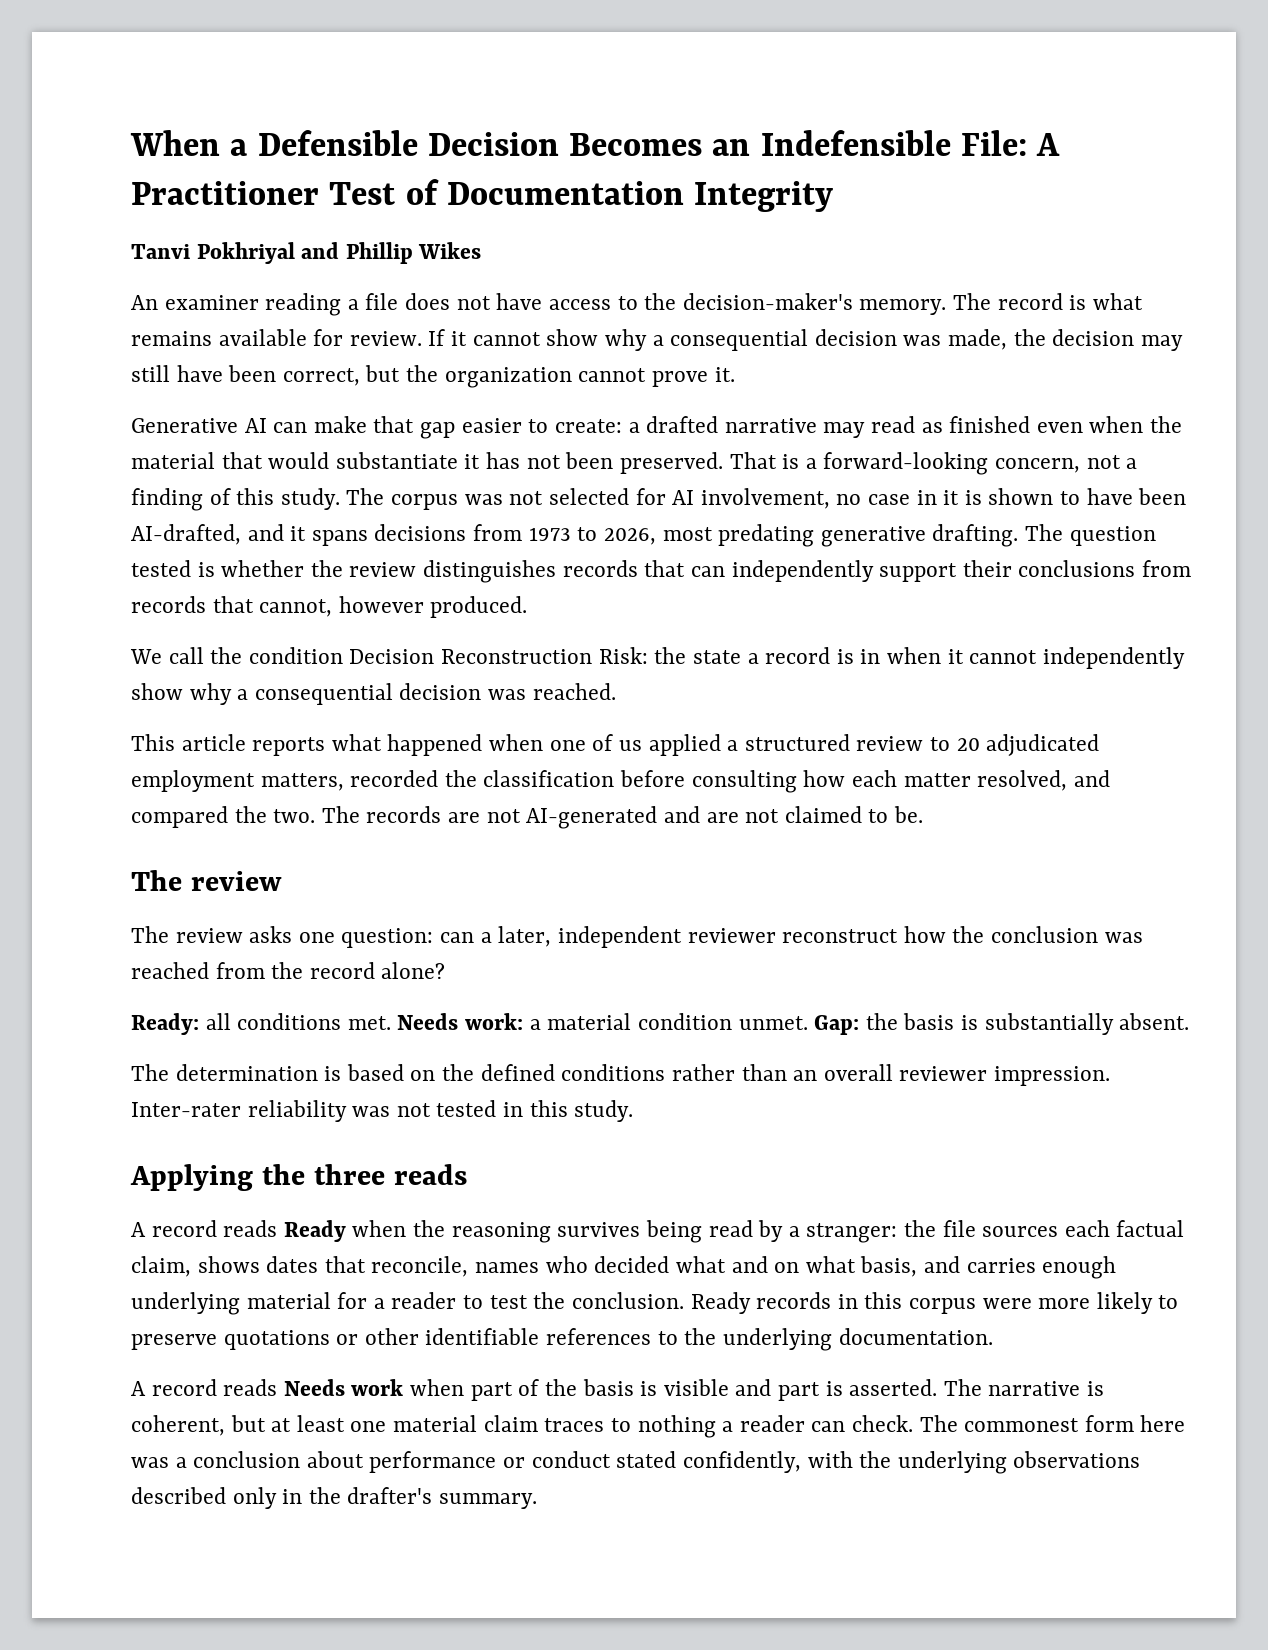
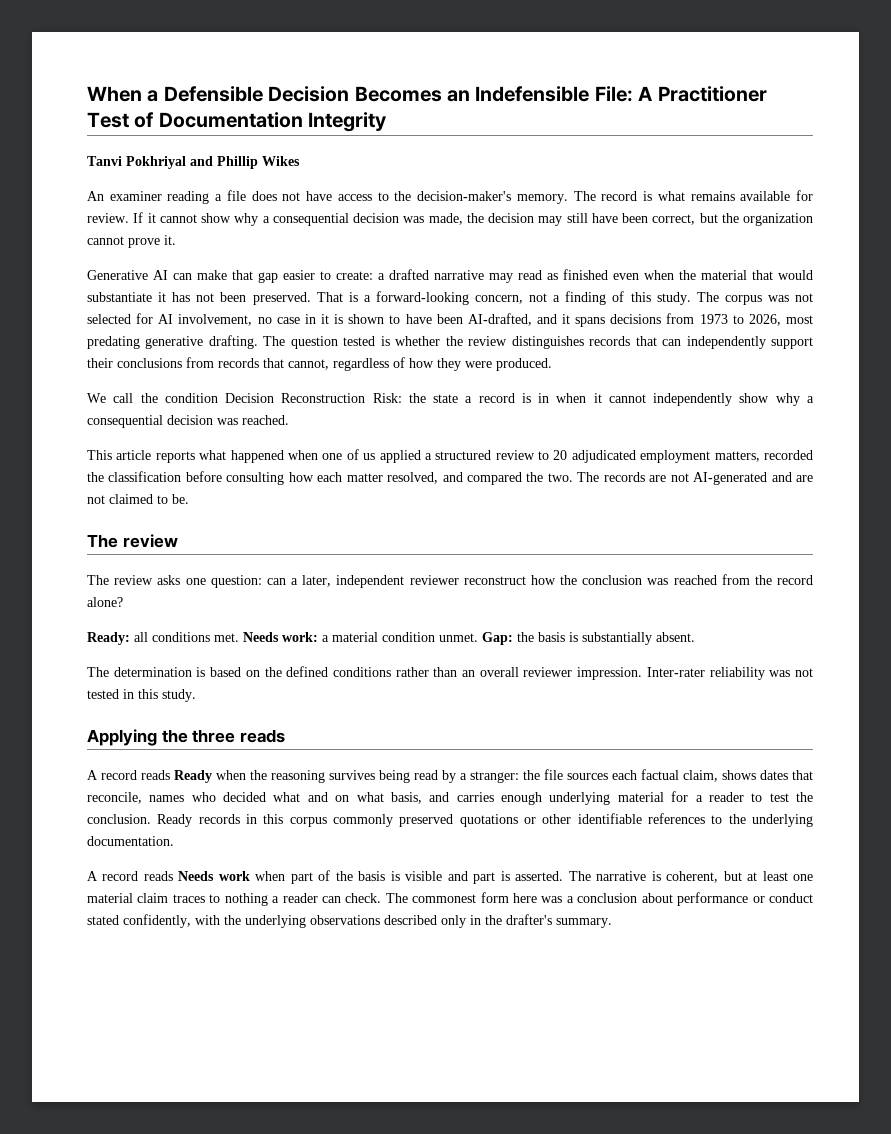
- The question tested is whether the review distinguishes records that can independently support their conclusions from records that cannot, however produced.
+ The question tested is whether the review distinguishes records that can independently support their conclusions from records that cannot, regardless of how they were produced.
- Ready records in this corpus were more likely to preserve quotations or other identifiable references to the underlying documentation.
+ Ready records in this corpus commonly preserved quotations or other identifiable references to the underlying documentation.

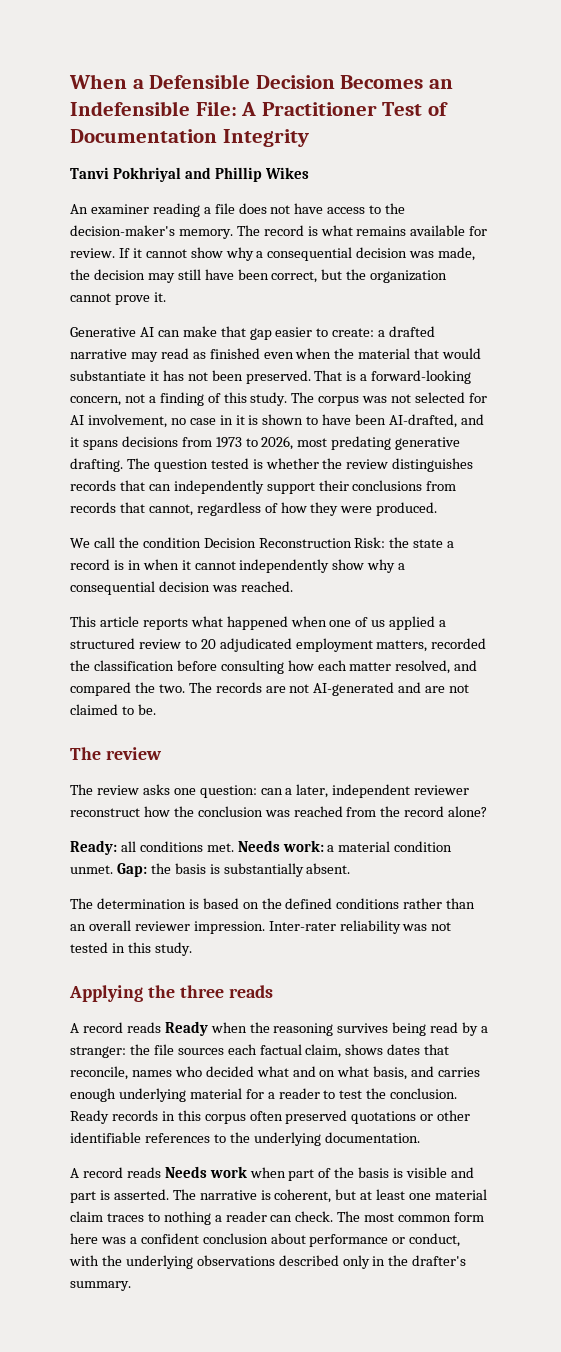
- Ready records in this corpus commonly preserved quotations or other identifiable references to the underlying documentation.
+ Ready records in this corpus often preserved quotations or other identifiable references to the underlying documentation.
- The commonest form here was a conclusion about performance or conduct stated confidently, with the underlying observations described only in the drafter's summary.
+ The most common form here was a confident conclusion about performance or conduct, with the underlying observations described only in the drafter's summary.

